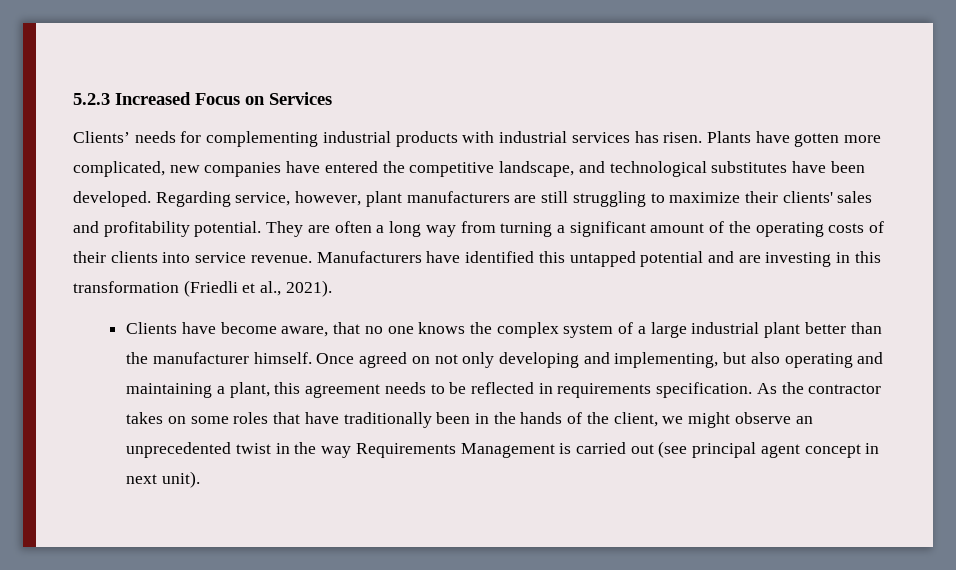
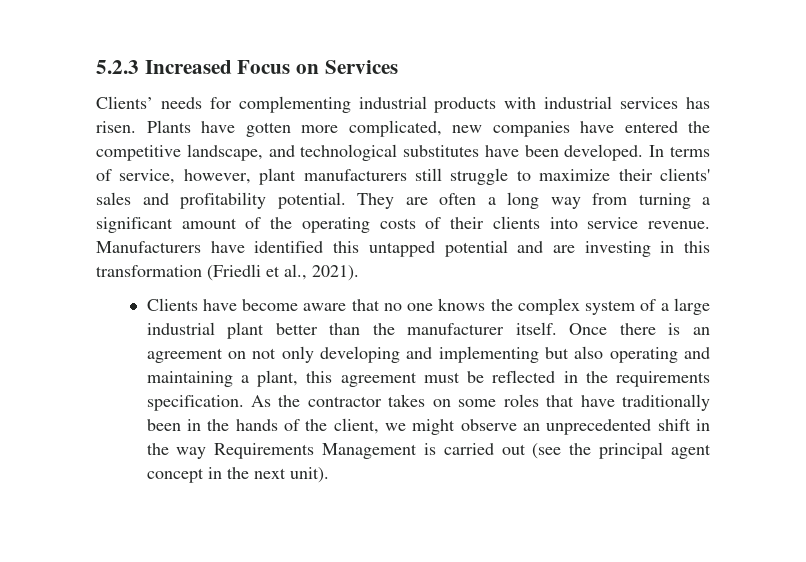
- Regarding service, however, plant manufacturers are still struggling to maximize their clients' sales and profitability potential.
+ In terms of service, however, plant manufacturers still struggle to maximize their clients' sales and profitability potential.
- Clients have become aware, that no one knows the complex system of a large industrial plant better than the manufacturer himself. Once agreed on not only developing and implementing, but also operating and maintaining a plant, this agreement needs to be reflected in requirements specification.
+ Clients have become aware that no one knows the complex system of a large industrial plant better than the manufacturer itself. Once there is an agreement on not only developing and implementing but also operating and maintaining a plant, this agreement must be reflected in the requirements specification.
- As the contractor takes on some roles that have traditionally been in the hands of the client, we might observe an unprecedented twist in the way Requirements Management is carried out (see principal agent concept in next unit).
+ As the contractor takes on some roles that have traditionally been in the hands of the client, we might observe an unprecedented shift in the way Requirements Management is carried out (see the principal agent concept in the next unit).

